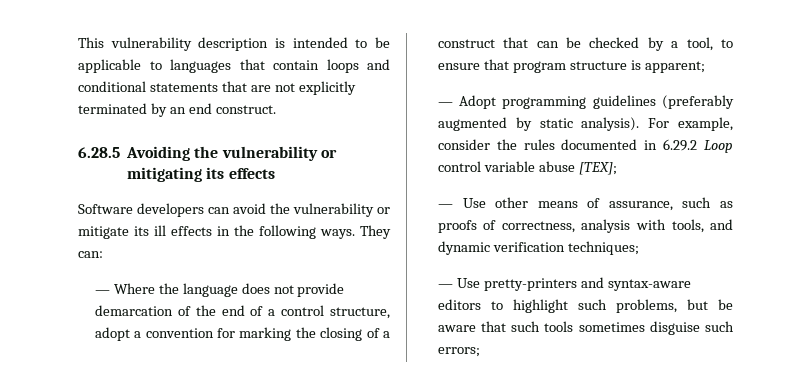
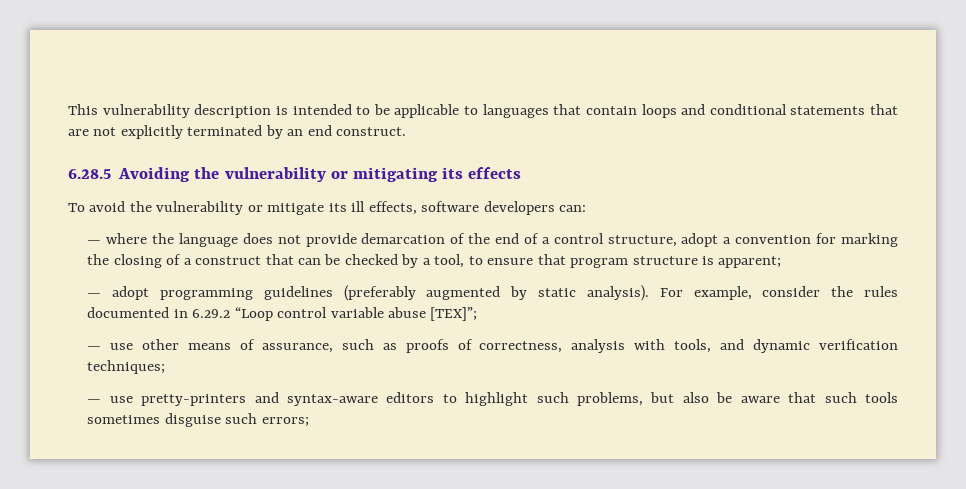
- Software developers can avoid the vulnerability or mitigate its ill effects in the following ways. They can:
+ To avoid the vulnerability or mitigate its ill effects, software developers can:
- — Where the language does not provide demarcation of the end of a control structure, adopt a convention for marking the closing of a construct that can be checked by a tool, to ensure that program structure is apparent;
+ — where the language does not provide demarcation of the end of a control structure, adopt a convention for marking the closing of a construct that can be checked by a tool, to ensure that program structure is apparent;
- — Adopt programming guidelines (preferably augmented by static analysis).
+ — adopt programming guidelines (preferably augmented by static analysis).
- For example, consider the rules documented in 6.29.2 Loop control variable abuse [TEX];
- — Use other means of assurance, such as proofs of correctness, analysis with tools, and dynamic verification techniques;
+ For example, consider the rules documented in 6.29.2 “Loop control variable abuse [TEX]”;
+ — use other means of assurance, such as proofs of correctness, analysis with tools, and dynamic verification techniques;
- — Use pretty-printers and syntax-aware editors to highlight such problems, but be aware that such tools sometimes disguise such errors;
+ — use pretty-printers and syntax-aware editors to highlight such problems, but also be aware that such tools sometimes disguise such errors;

